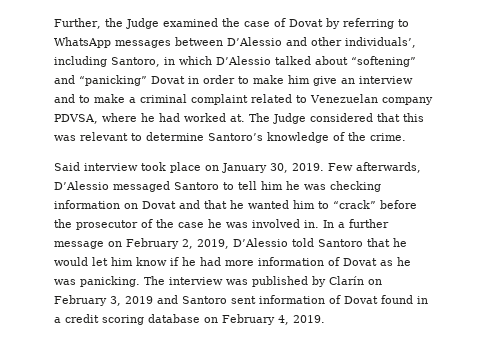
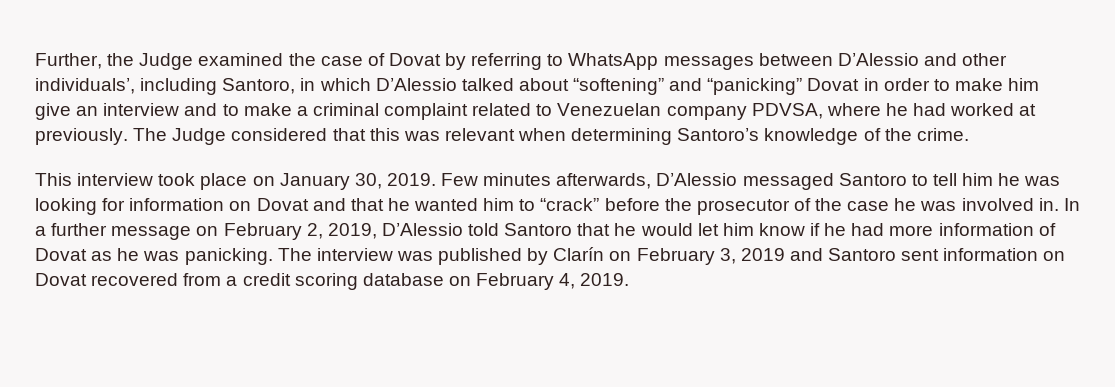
- Further, the Judge examined the case of Dovat by referring to WhatsApp messages between D’Alessio and other individuals’, including Santoro, in which D’Alessio talked about “softening” and “panicking” Dovat in order to make him give an interview and to make a criminal complaint related to Venezuelan company PDVSA, where he had worked at.
+ Further, the Judge examined the case of Dovat by referring to WhatsApp messages between D’Alessio and other individuals’, including Santoro, in which D’Alessio talked about “softening” and “panicking” Dovat in order to make him give an interview and to make a criminal complaint related to Venezuelan company PDVSA, where he had worked at previously.
- The Judge considered that this was relevant to determine Santoro’s knowledge of the crime.
+ The Judge considered that this was relevant when determining Santoro’s knowledge of the crime.
- Said interview took place on January 30, 2019.
+ This interview took place on January 30, 2019.
- Few afterwards, D’Alessio messaged Santoro to tell him he was checking information on Dovat and that he wanted him to “crack” before the prosecutor of the case he was involved in.
+ Few minutes afterwards, D’Alessio messaged Santoro to tell him he was looking for information on Dovat and that he wanted him to “crack” before the prosecutor of the case he was involved in.
- The interview was published by Clarín on February 3, 2019 and Santoro sent information of Dovat found in a credit scoring database on February 4, 2019.
+ The interview was published by Clarín on February 3, 2019 and Santoro sent information on Dovat recovered from a credit scoring database on February 4, 2019.

